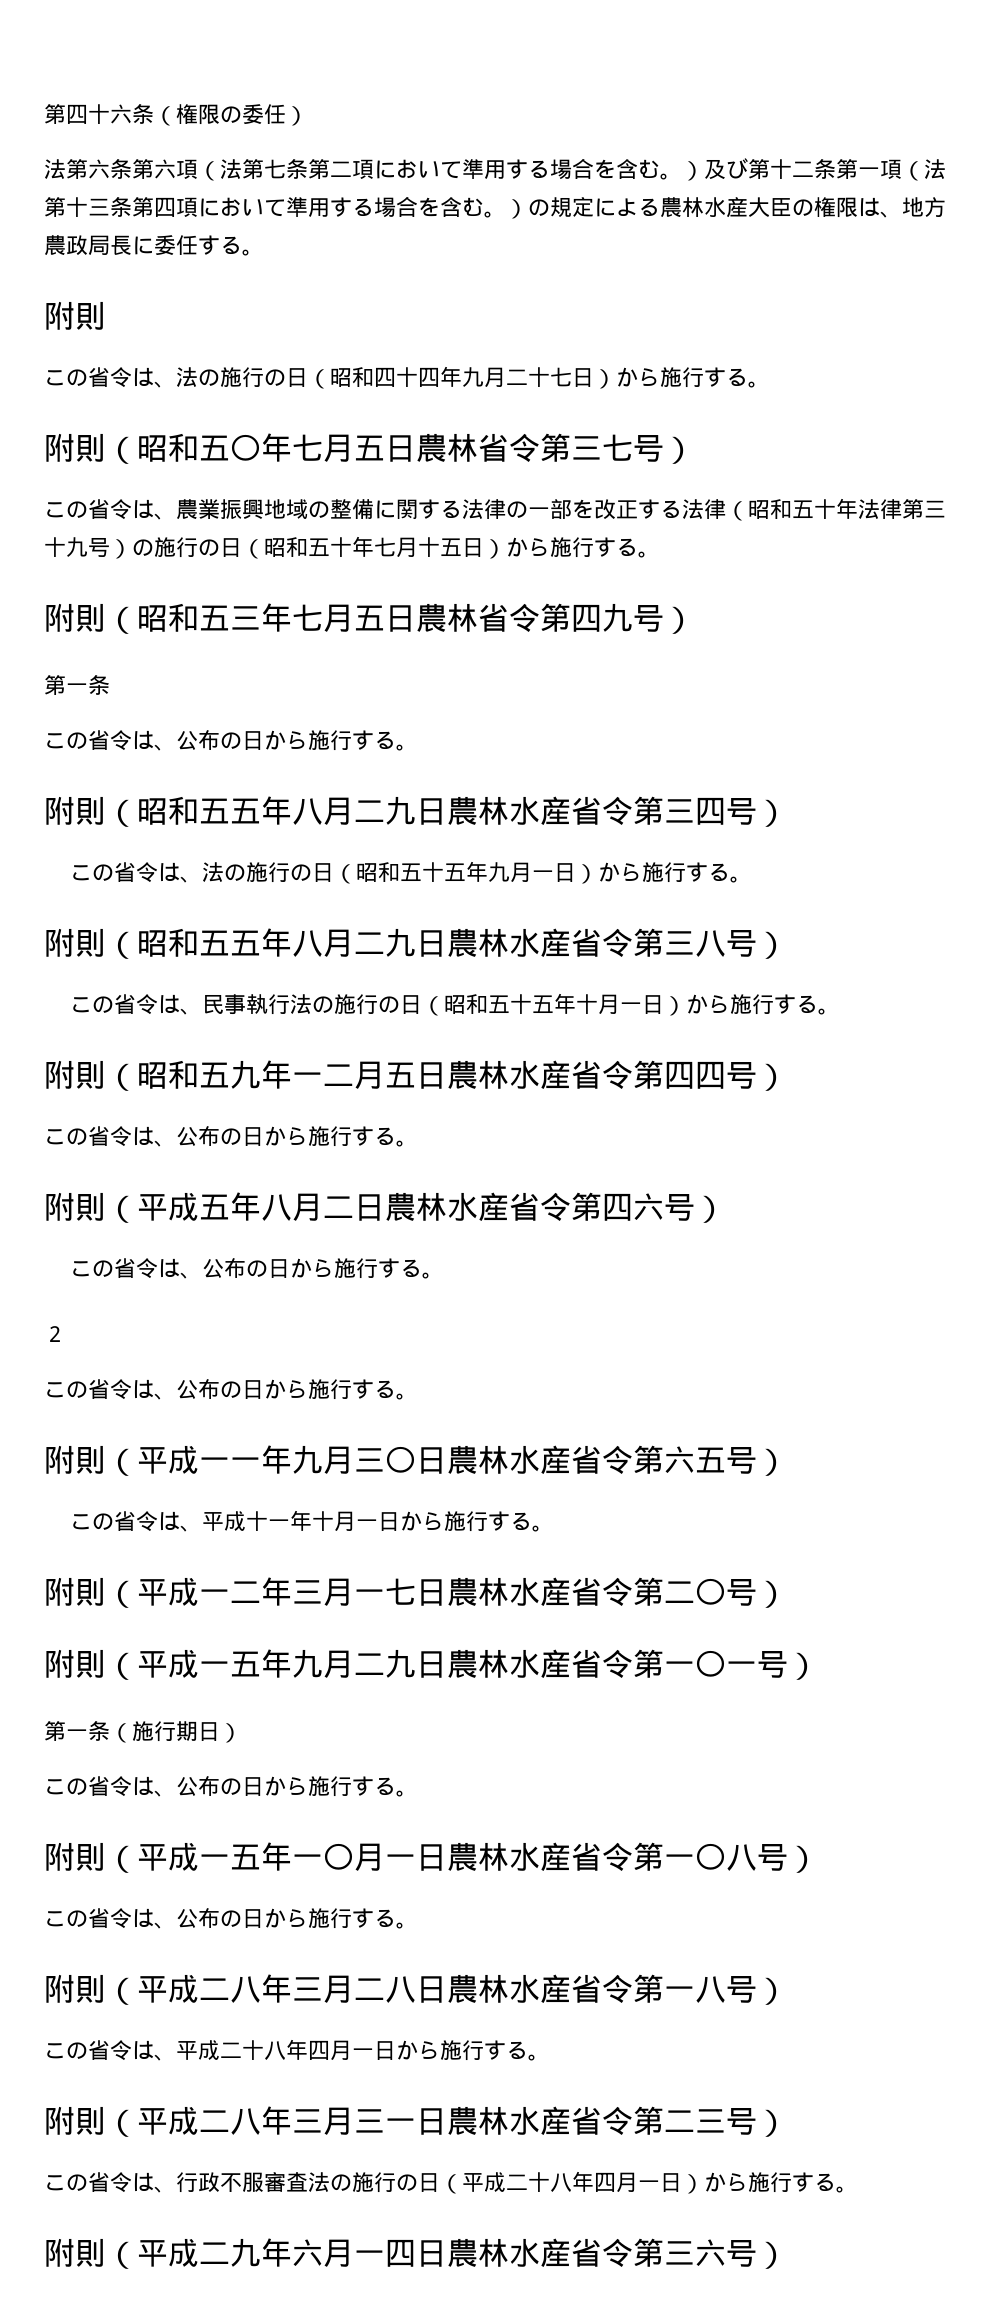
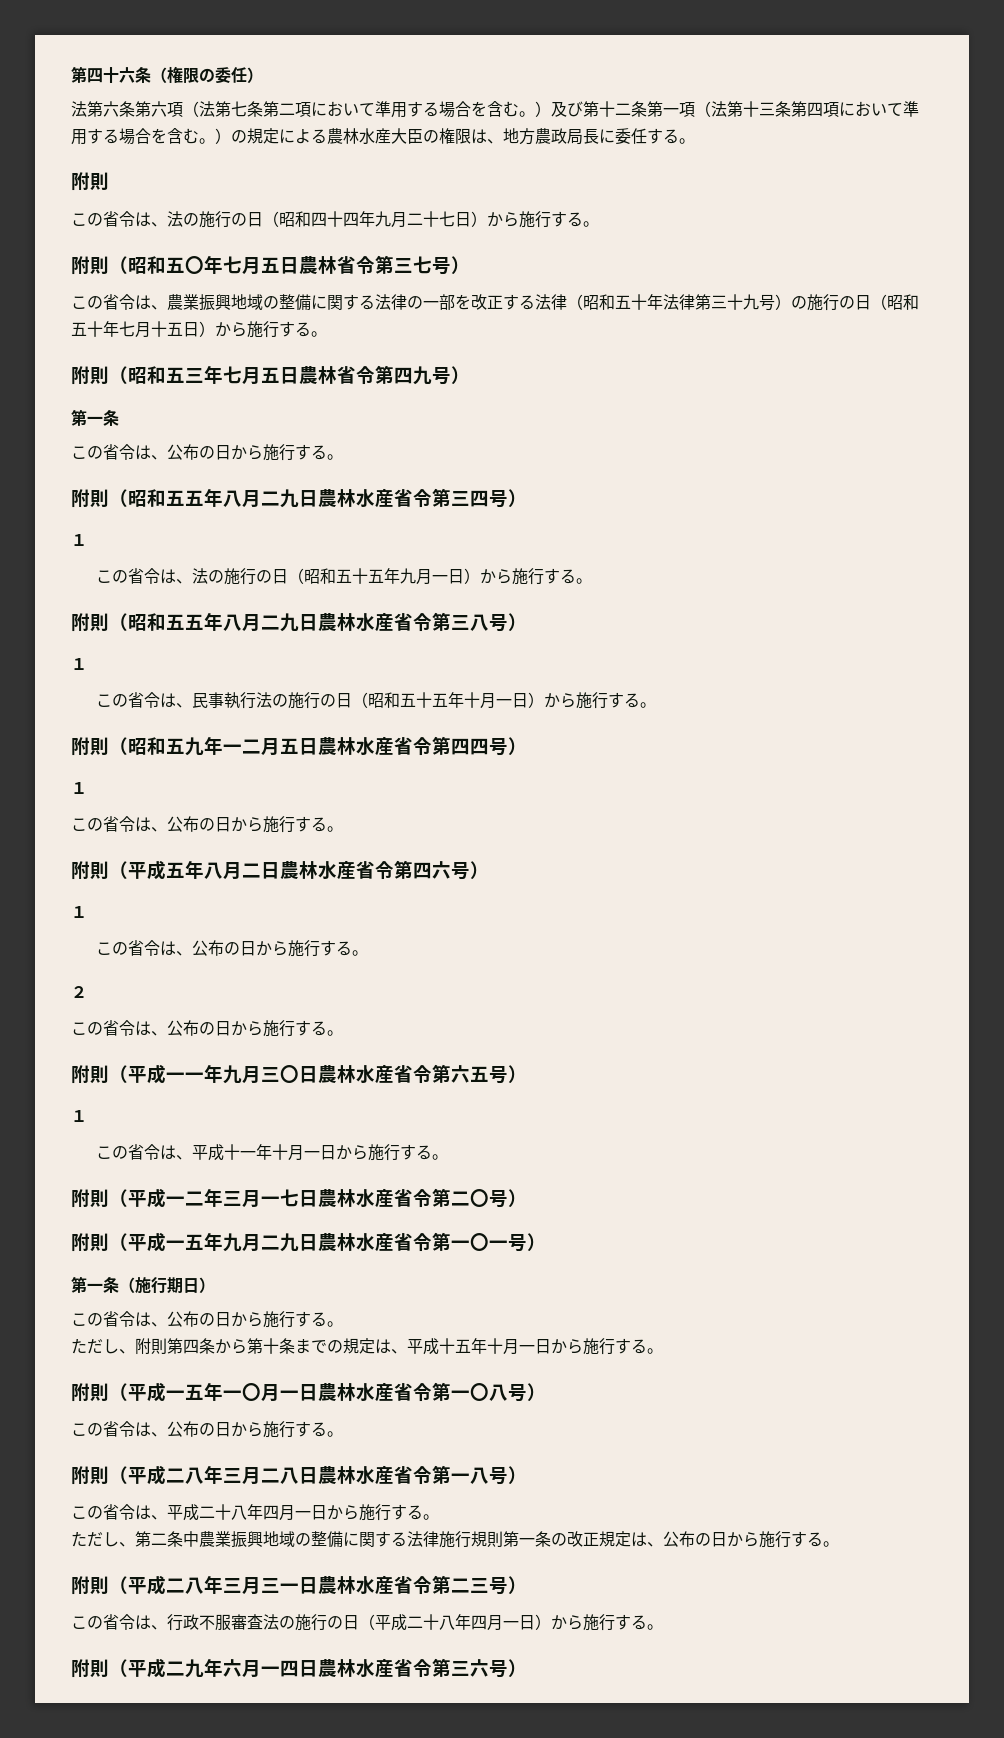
  附則（昭和五五年八月二九日農林水産省令第三四号）
+ １
  附則（昭和五五年八月二九日農林水産省令第三八号）
+ １
  附則（昭和五九年一二月五日農林水産省令第四四号）
+ １
  附則（平成五年八月二日農林水産省令第四六号）
+ １
  附則（平成一一年九月三〇日農林水産省令第六五号）
+ １
+ ただし、附則第四条から第十条までの規定は、平成十五年十月一日から施行する。
+ ただし、第二条中農業振興地域の整備に関する法律施行規則第一条の改正規定は、公布の日から施行する。

